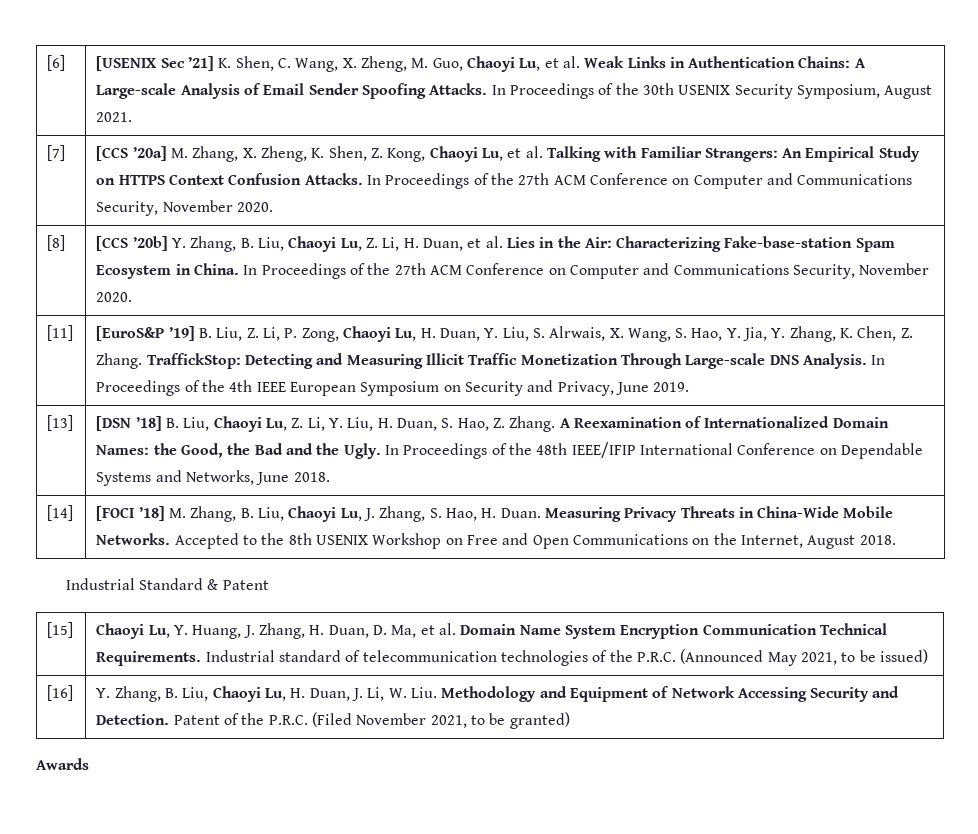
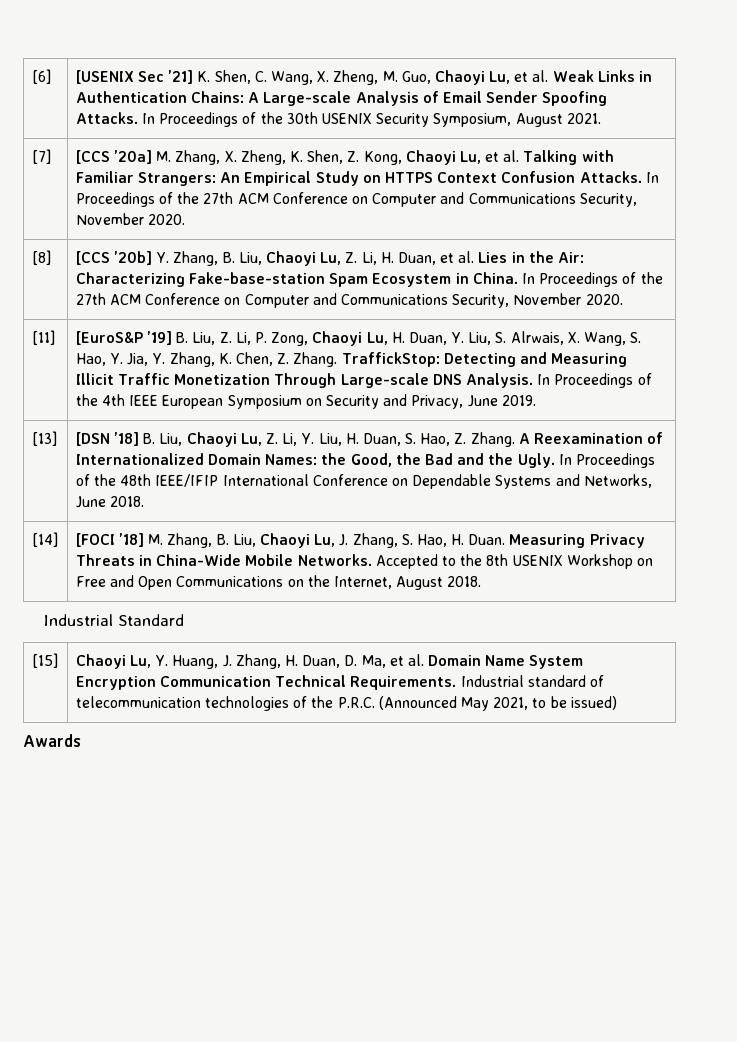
- Industrial Standard & Patent
+ Industrial Standard
- [16] | Y. Zhang, B. Liu, Chaoyi Lu, H. Duan, J. Li, W. Liu. Methodology and Equipment of Network Accessing Security and Detection. Patent of the P.R.C. (Filed November 2021, to be granted)

